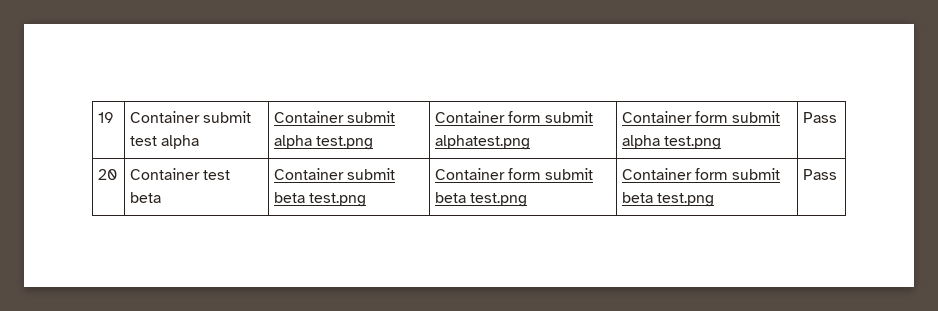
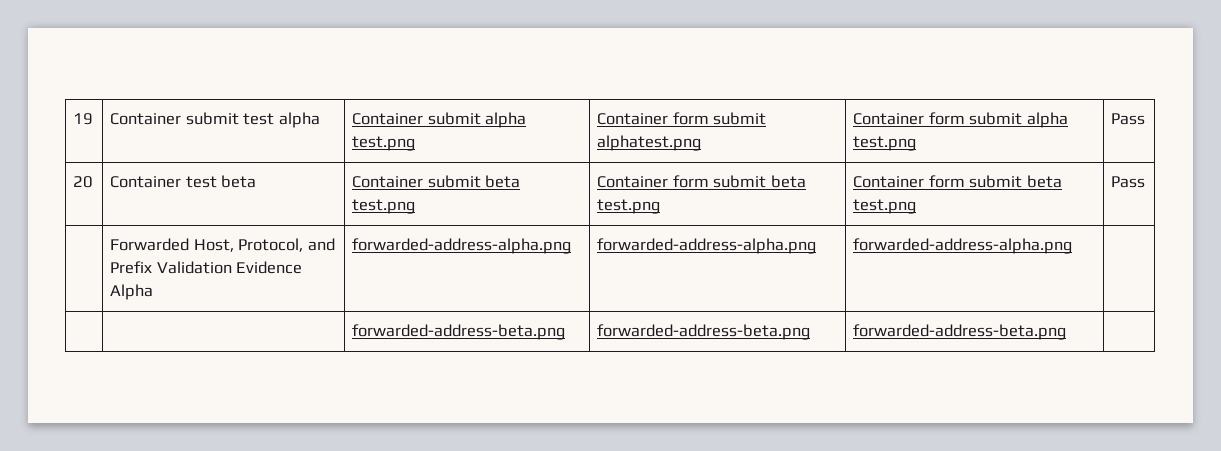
+ | Forwarded Host, Protocol, and Prefix Validation Evidence Alpha | forwarded-address-alpha.png | forwarded-address-alpha.png | forwarded-address-alpha.png |
+ | | forwarded-address-beta.png | forwarded-address-beta.png | forwarded-address-beta.png |

